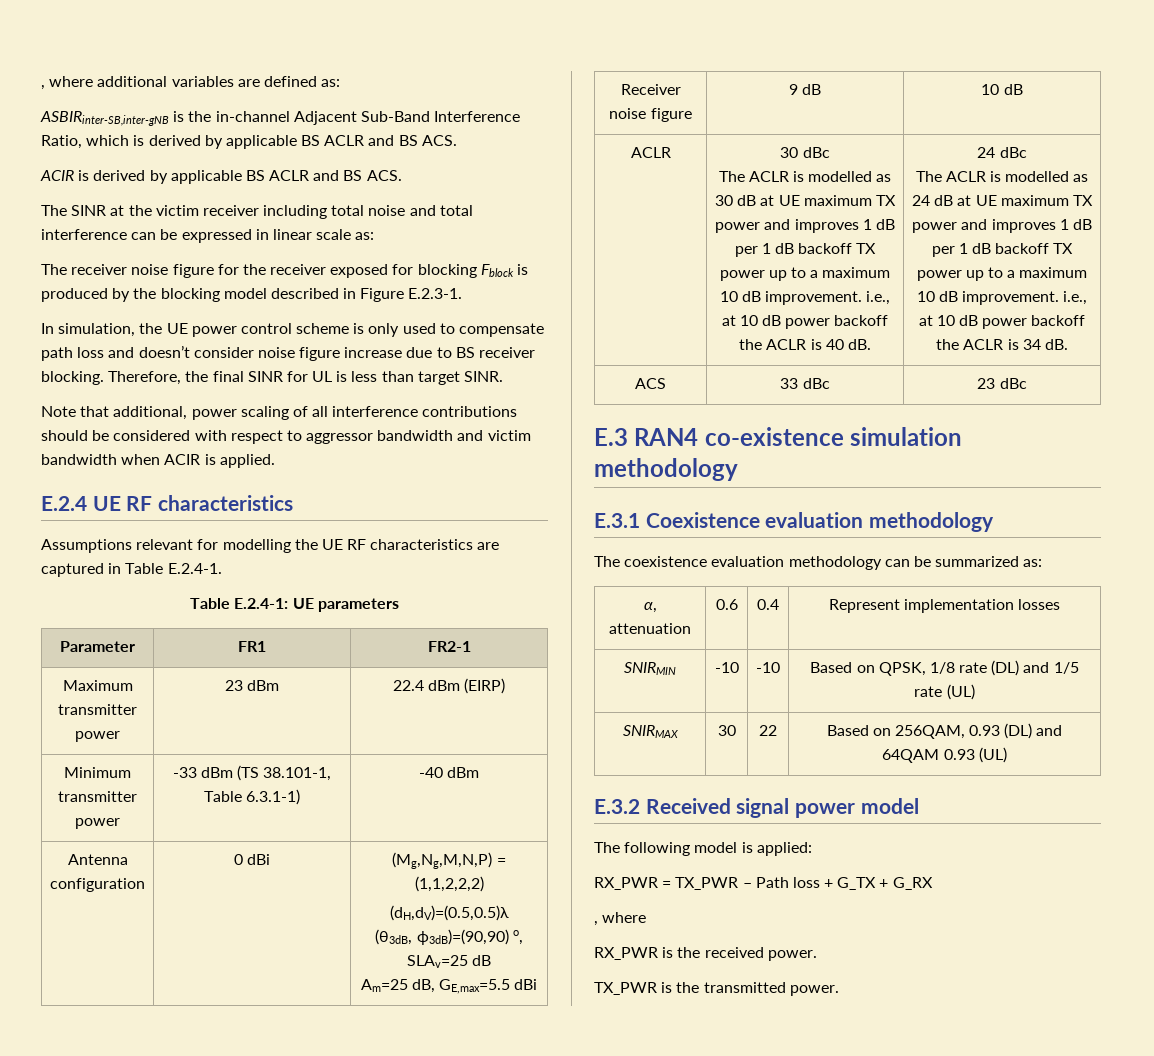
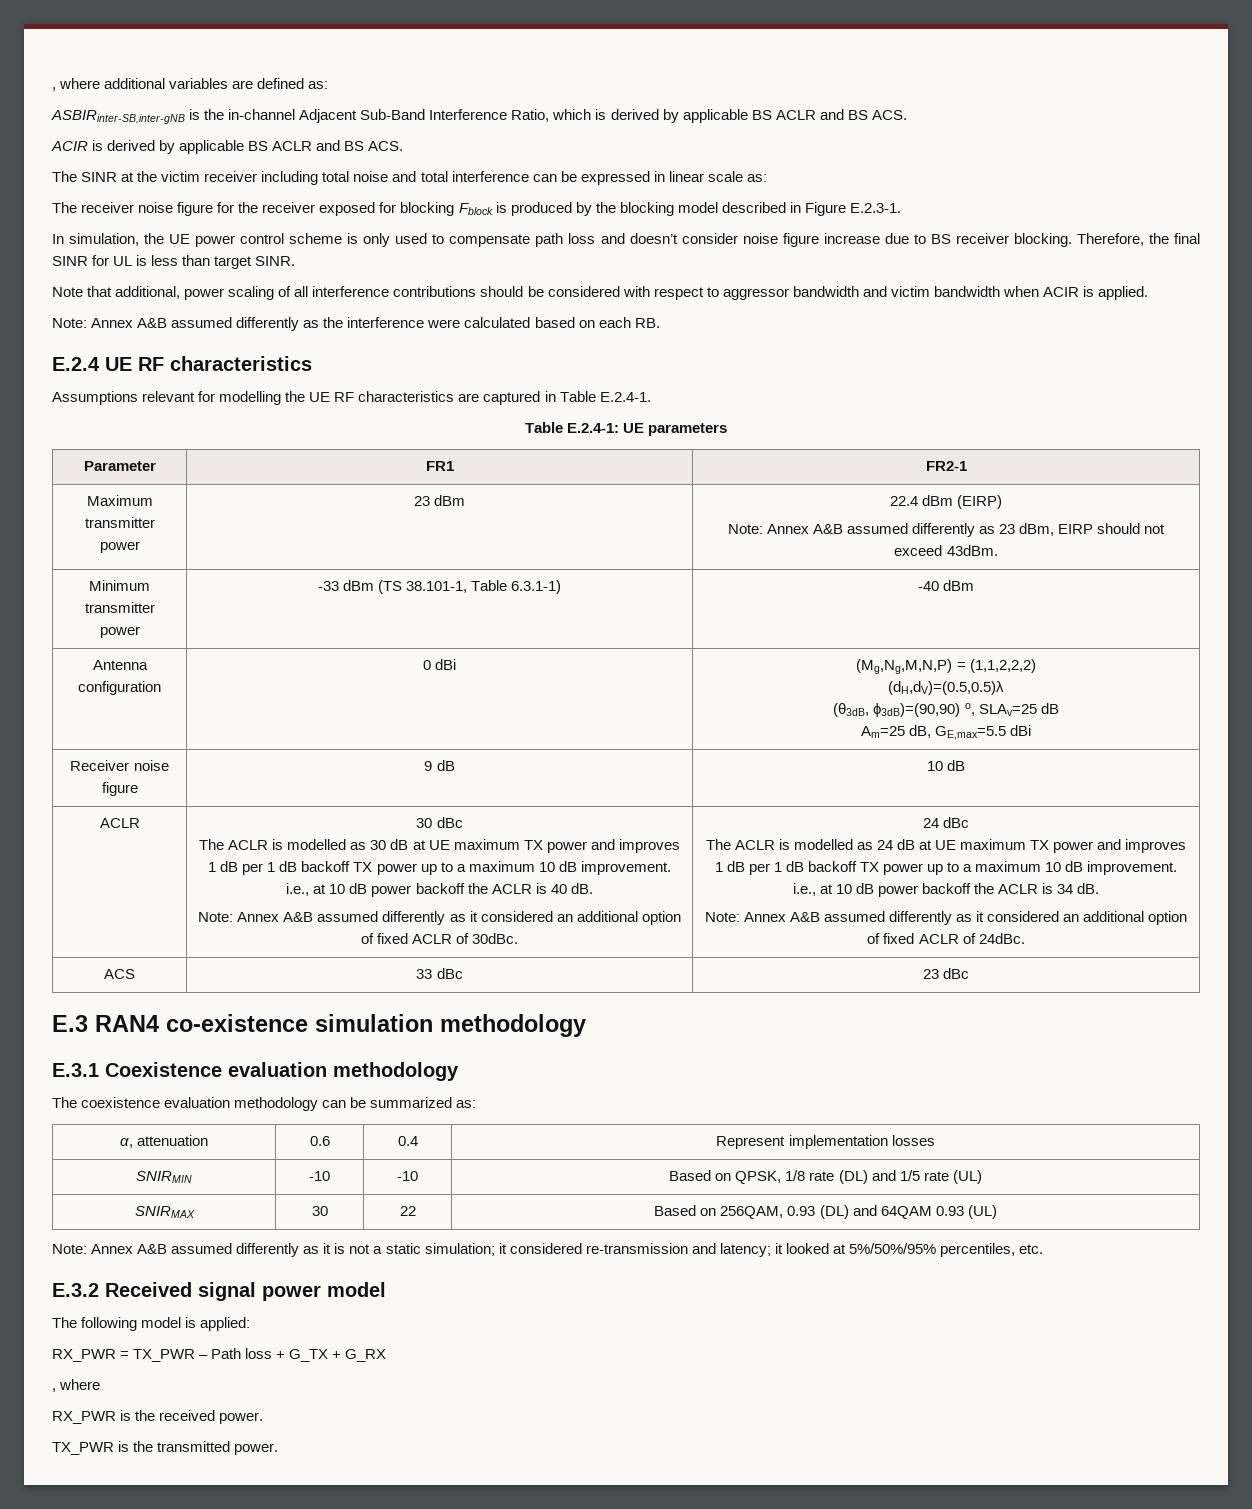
+ Note: Annex A&B assumed differently as the interference were calculated based on each RB.
  Maximum transmitter power | 23 dBm | 22.4 dBm (EIRP)
+ Note: Annex A&B assumed differently as 23 dBm, EIRP should not exceed 43dBm.
+ Note: Annex A&B assumed differently as it considered an additional option of fixed ACLR of 30dBc.
+ Note: Annex A&B assumed differently as it considered an additional option of fixed ACLR of 24dBc.
+ Note: Annex A&B assumed differently as it is not a static simulation; it considered re-transmission and latency; it looked at 5%/50%/95% percentiles, etc.

